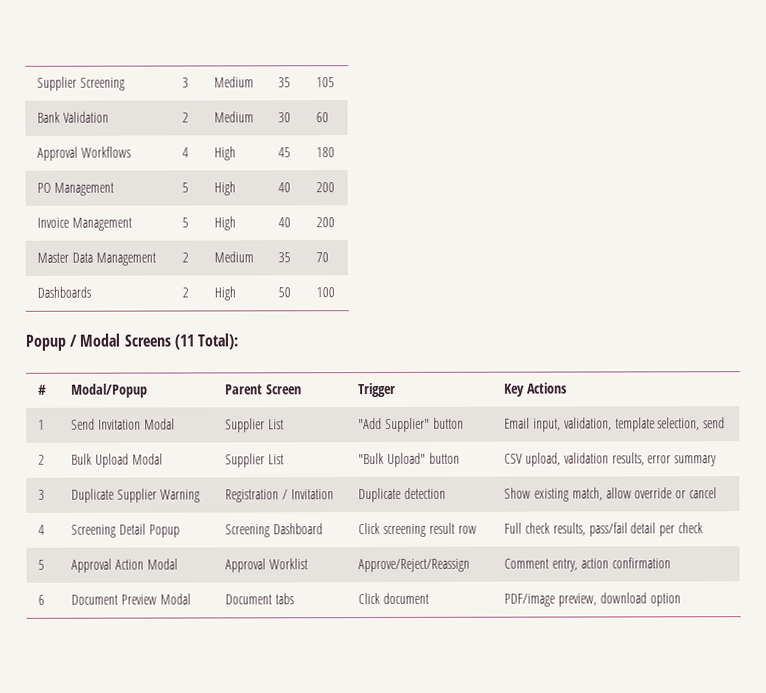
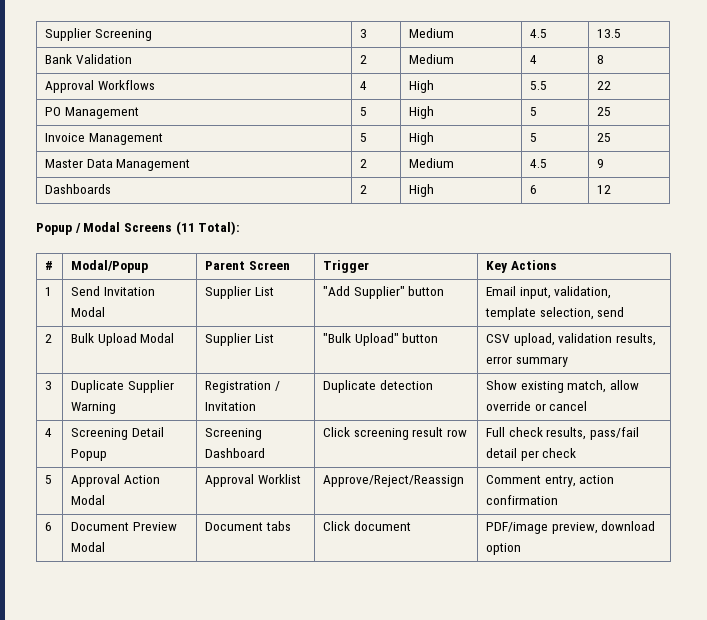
- Supplier Screening | 3 | Medium | 35 | 105
+ Supplier Screening | 3 | Medium | 4.5 | 13.5
- Bank Validation | 2 | Medium | 30 | 60
+ Bank Validation | 2 | Medium | 4 | 8
- Approval Workflows | 4 | High | 45 | 180
+ Approval Workflows | 4 | High | 5.5 | 22
- PO Management | 5 | High | 40 | 200
+ PO Management | 5 | High | 5 | 25
- Invoice Management | 5 | High | 40 | 200
+ Invoice Management | 5 | High | 5 | 25
- Master Data Management | 2 | Medium | 35 | 70
+ Master Data Management | 2 | Medium | 4.5 | 9
- Dashboards | 2 | High | 50 | 100
+ Dashboards | 2 | High | 6 | 12

